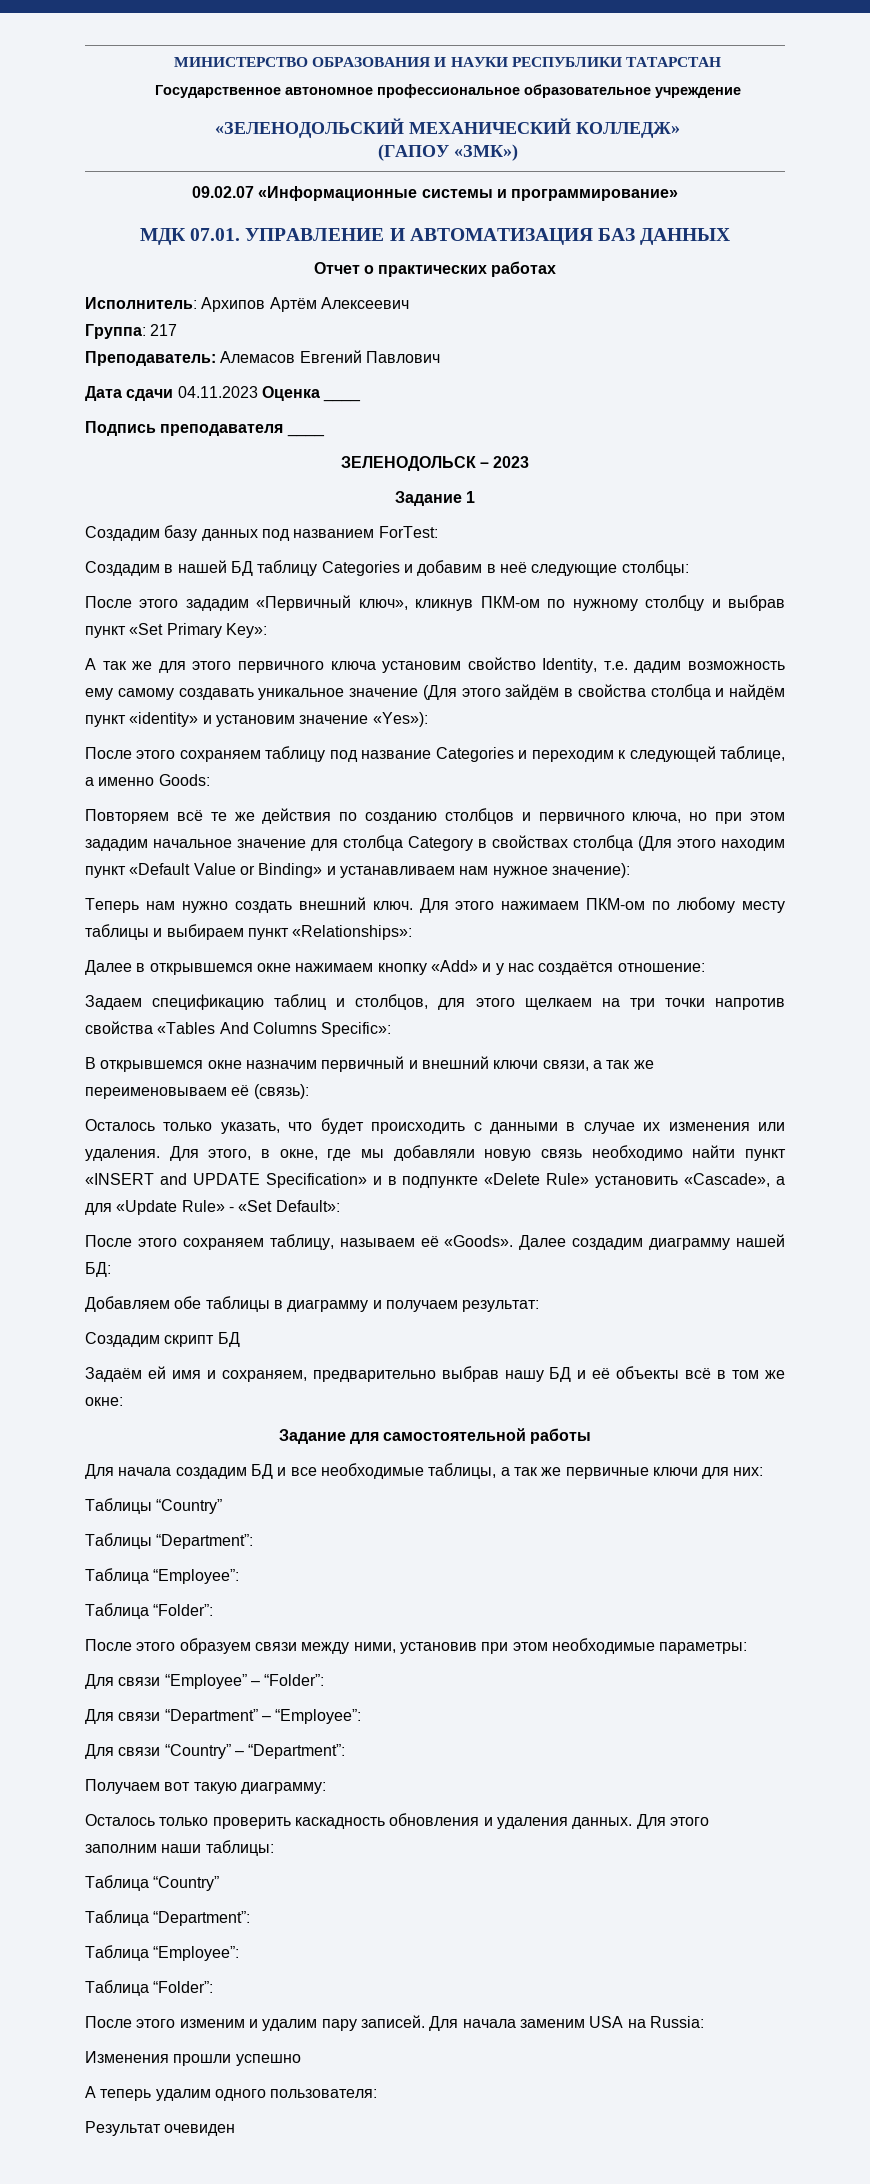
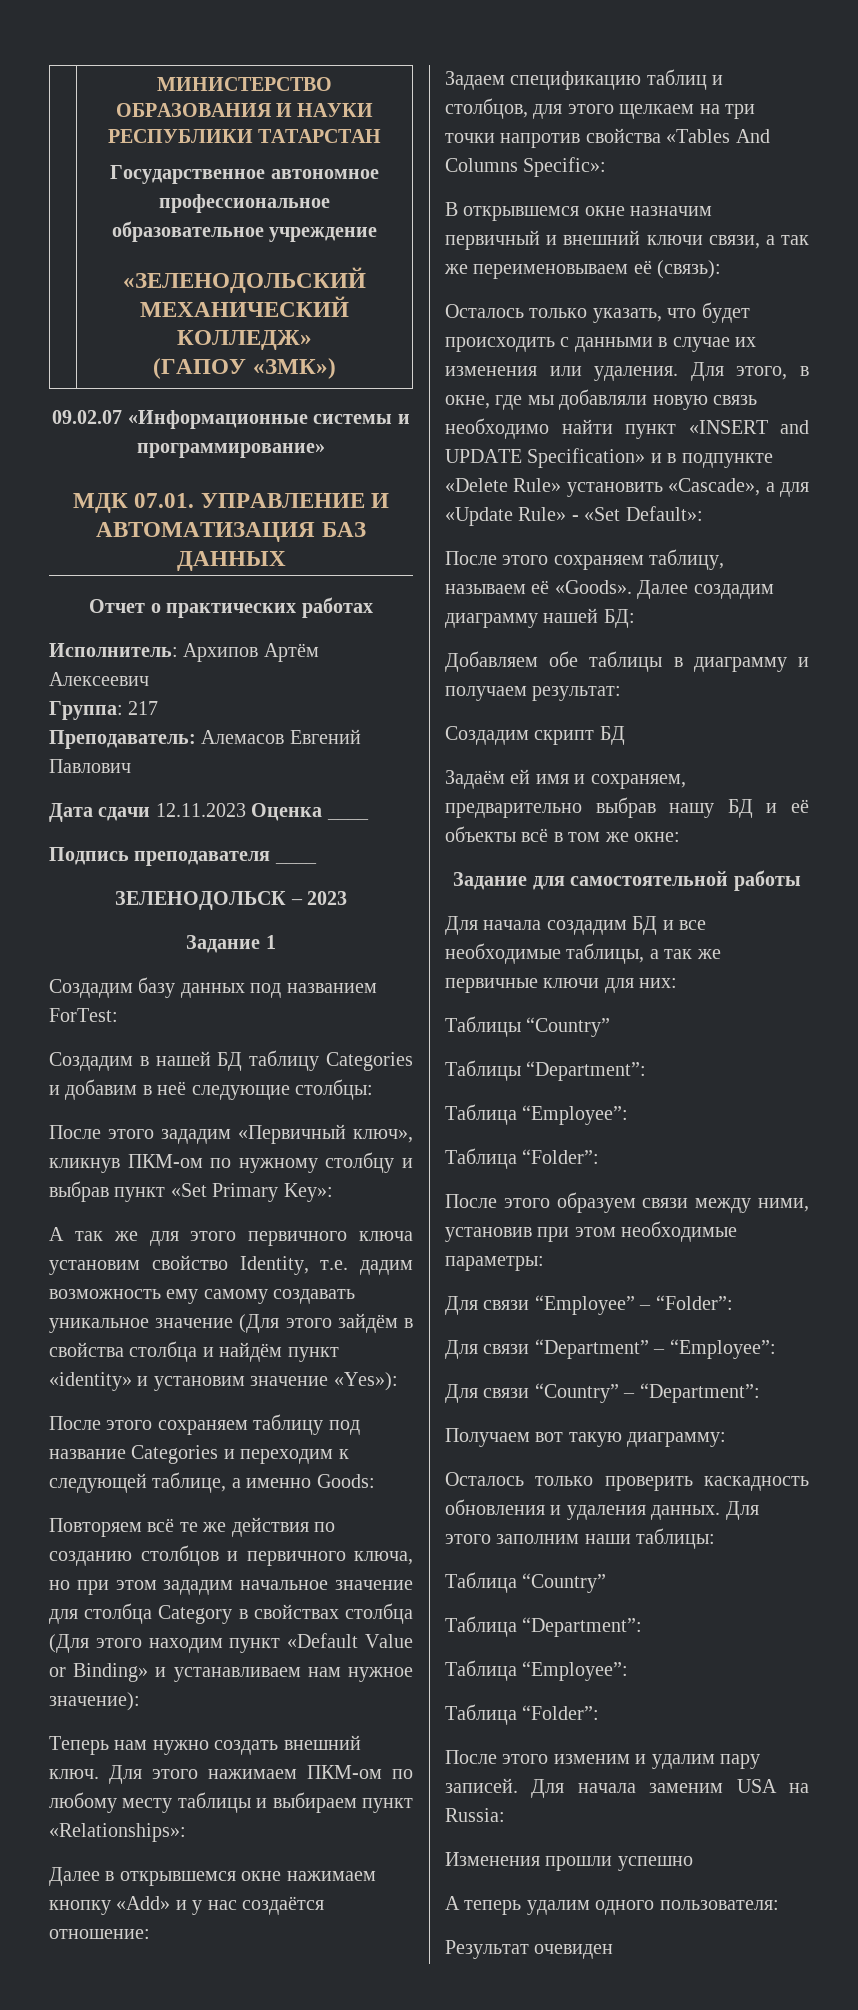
- Дата сдачи 04.11.2023 Оценка ____
+ Дата сдачи 12.11.2023 Оценка ____

